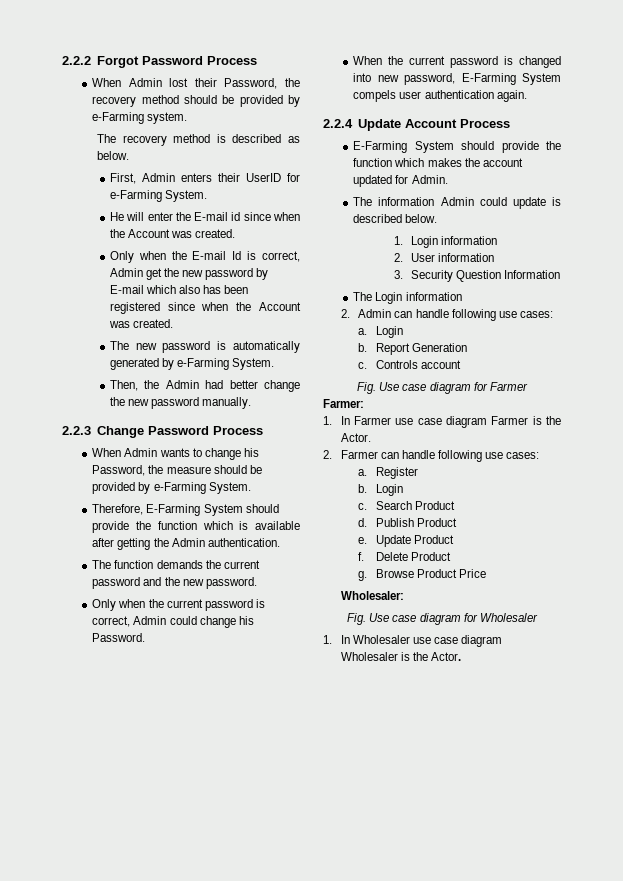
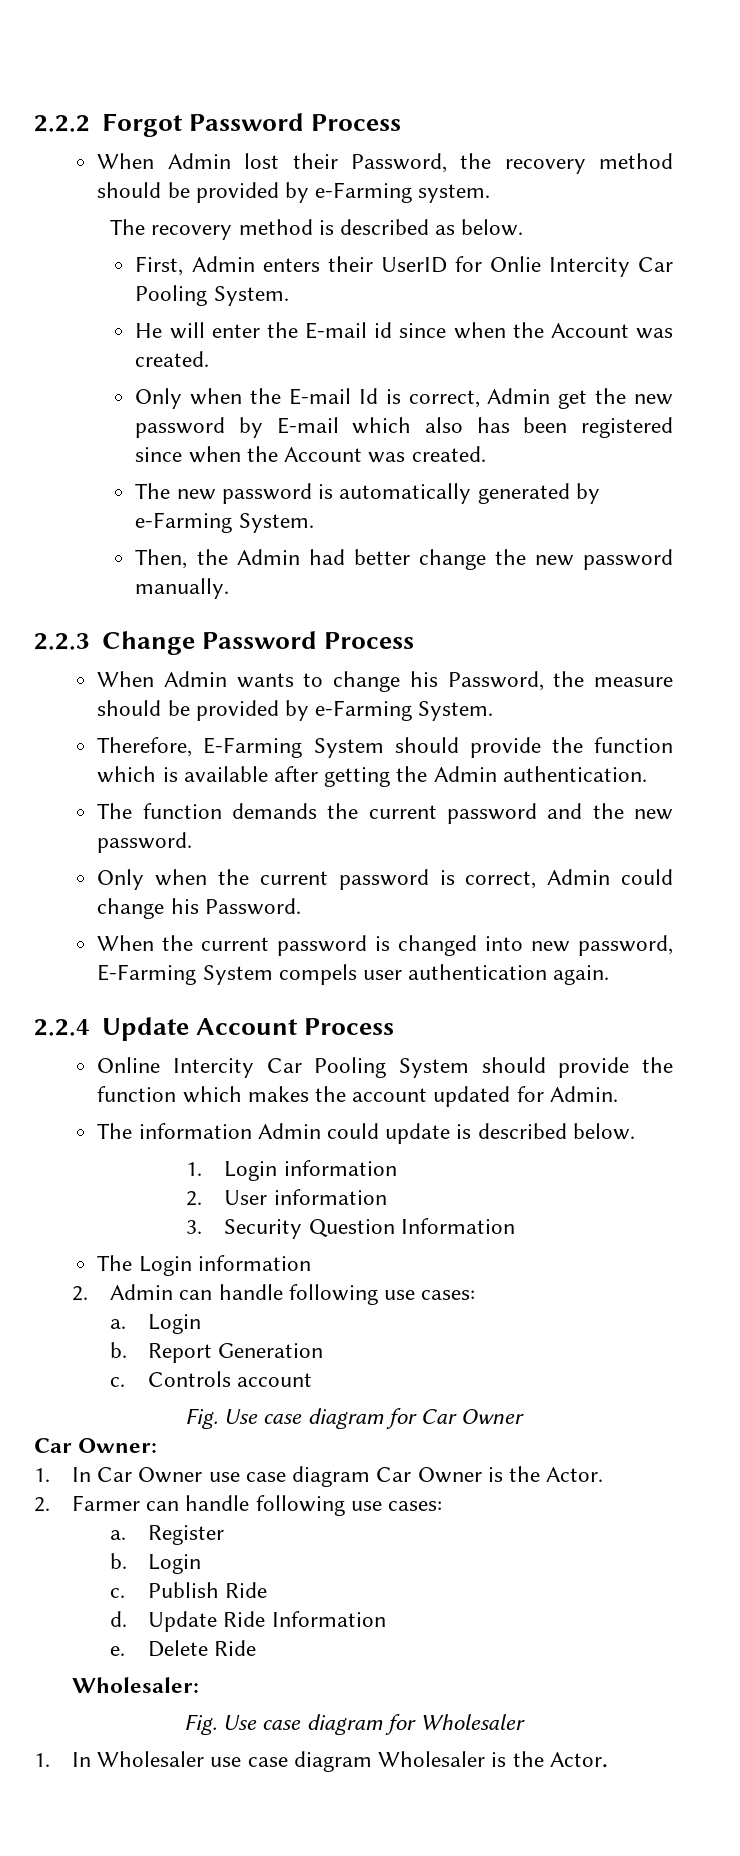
- First, Admin enters their UserID for e-Farming System.
+ First, Admin enters their UserID for Onlie Intercity Car Pooling System.
- E-Farming System should provide the function which makes the account updated for Admin.
+ Online Intercity Car Pooling System should provide the function which makes the account updated for Admin.
- Fig. Use case diagram for Farmer
- Farmer:
- 1. In Farmer use case diagram Farmer is the Actor.
+ Fig. Use case diagram for Car Owner
+ Car Owner:
+ 1. In Car Owner use case diagram Car Owner is the Actor.
- Search Product
- d. Publish Product
- e. Update Product
- f. Delete Product
- g. Browse Product Price
+ Publish Ride
+ d. Update Ride Information
+ e. Delete Ride

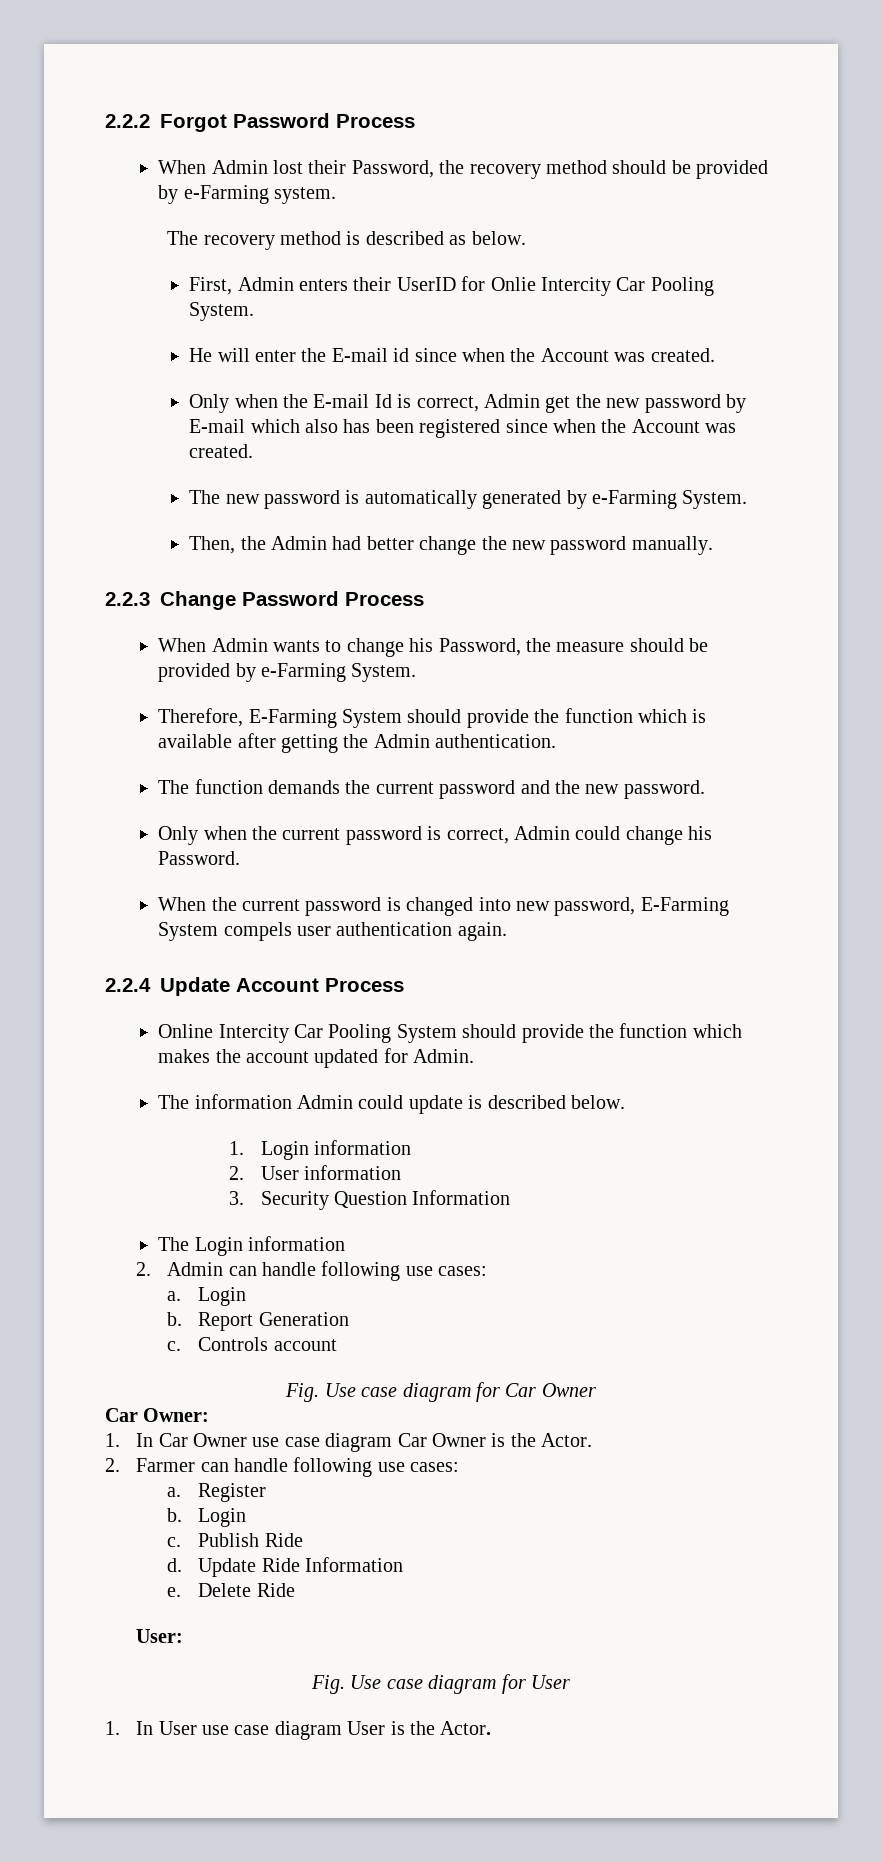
- Wholesaler:
- Fig. Use case diagram for Wholesaler
- 1. In Wholesaler use case diagram Wholesaler is the Actor.
+ User:
+ Fig. Use case diagram for User
+ 1. In User use case diagram User is the Actor.

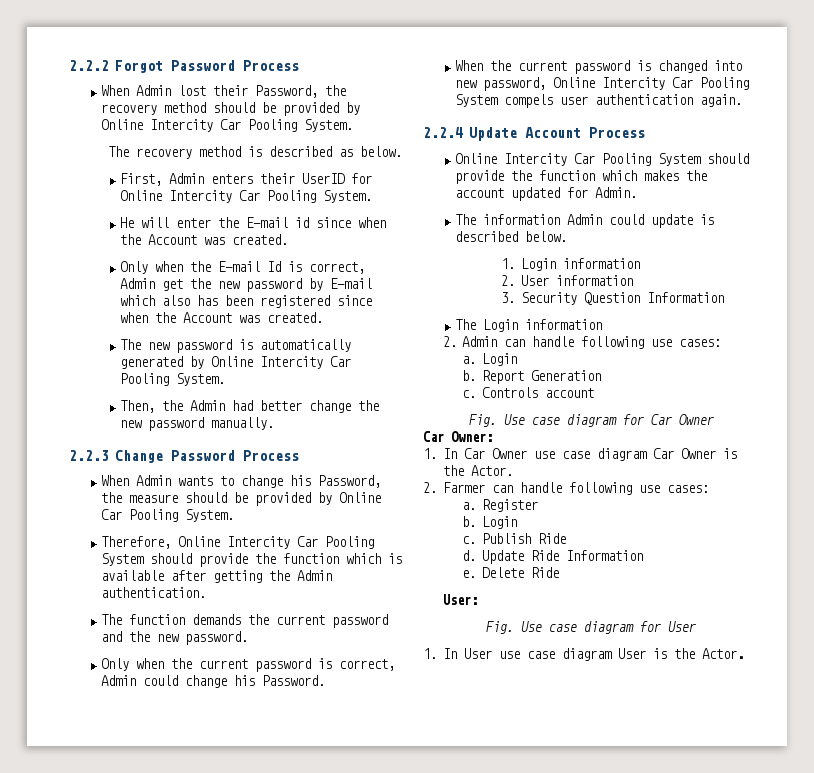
- When Admin lost their Password, the recovery method should be provided by e-Farming system.
+ When Admin lost their Password, the recovery method should be provided by Online Intercity Car Pooling System.
- First, Admin enters their UserID for Onlie Intercity Car Pooling System.
+ First, Admin enters their UserID for Online Intercity Car Pooling System.
- The new password is automatically generated by e-Farming System.
+ The new password is automatically generated by Online Intercity Car Pooling System.
- When Admin wants to change his Password, the measure should be provided by e-Farming System.
+ When Admin wants to change his Password, the measure should be provided by Online Car Pooling System.
- Therefore, E-Farming System should provide the function which is available after getting the Admin authentication.
+ Therefore, Online Intercity Car Pooling System should provide the function which is available after getting the Admin authentication.
- When the current password is changed into new password, E-Farming System compels user authentication again.
+ When the current password is changed into new password, Online Intercity Car Pooling System compels user authentication again.

